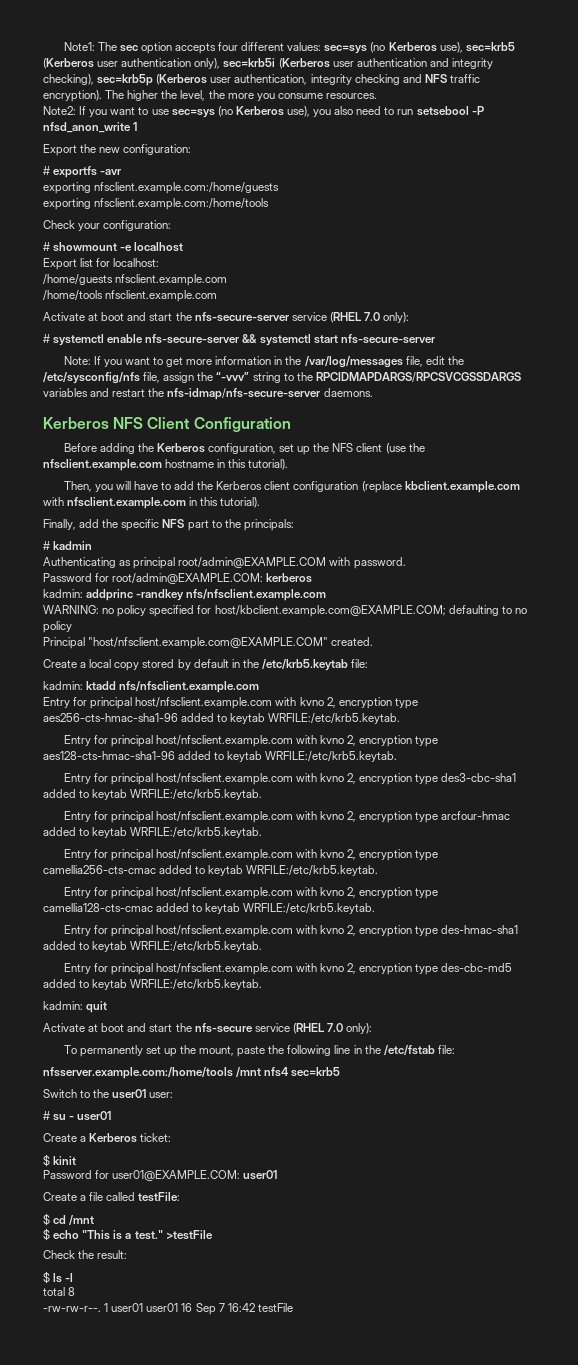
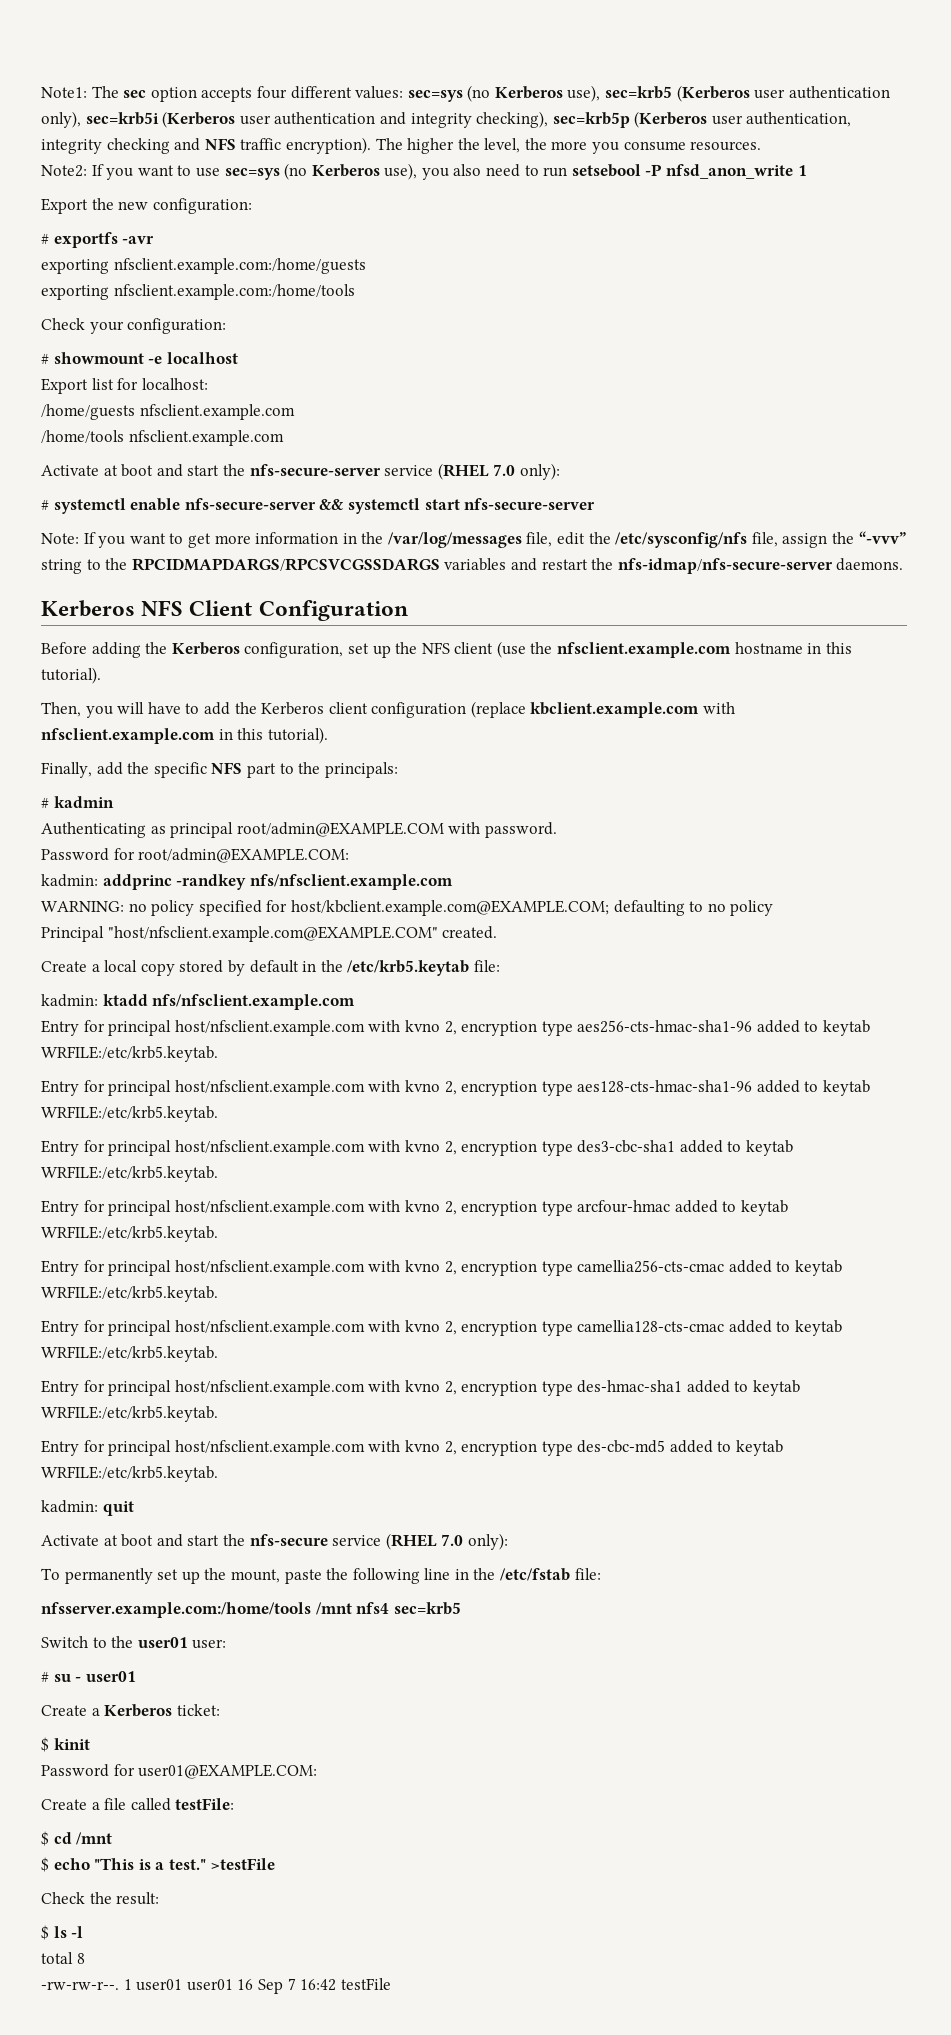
- Password for root/admin@EXAMPLE.COM: kerberos
+ Password for root/admin@EXAMPLE.COM:
- Password for user01@EXAMPLE.COM: user01
+ Password for user01@EXAMPLE.COM:

